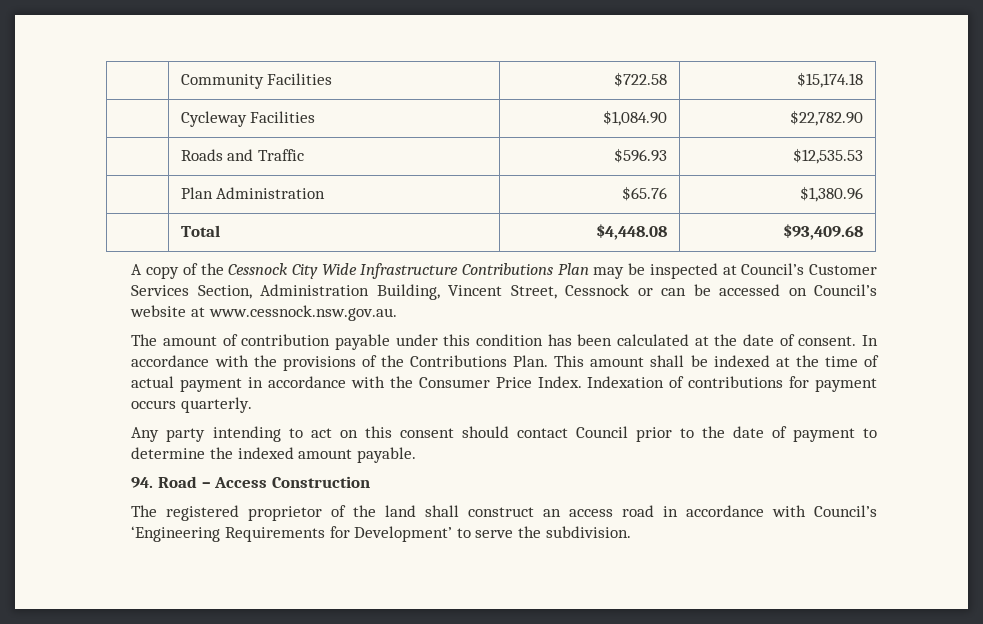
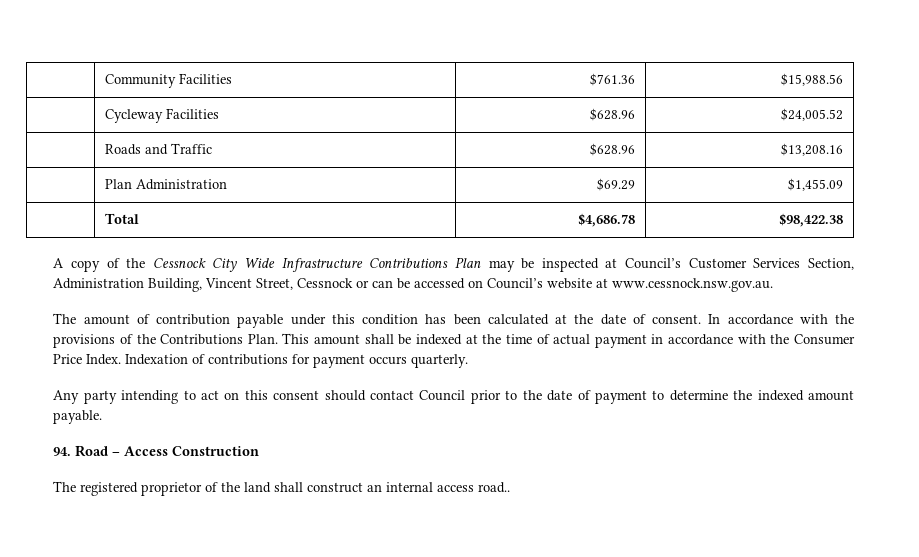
- | Community Facilities | $722.58 | $15,174.18
+ | Community Facilities | $761.36 | $15,988.56
- | Cycleway Facilities | $1,084.90 | $22,782.90
+ | Cycleway Facilities | $628.96 | $24,005.52
- | Roads and Traffic | $596.93 | $12,535.53
+ | Roads and Traffic | $628.96 | $13,208.16
- | Plan Administration | $65.76 | $1,380.96
+ | Plan Administration | $69.29 | $1,455.09
- | Total | $4,448.08 | $93,409.68
+ | Total | $4,686.78 | $98,422.38
- The registered proprietor of the land shall construct an access road in accordance with Council’s ‘Engineering Requirements for Development’ to serve the subdivision.
+ The registered proprietor of the land shall construct an internal access road..

